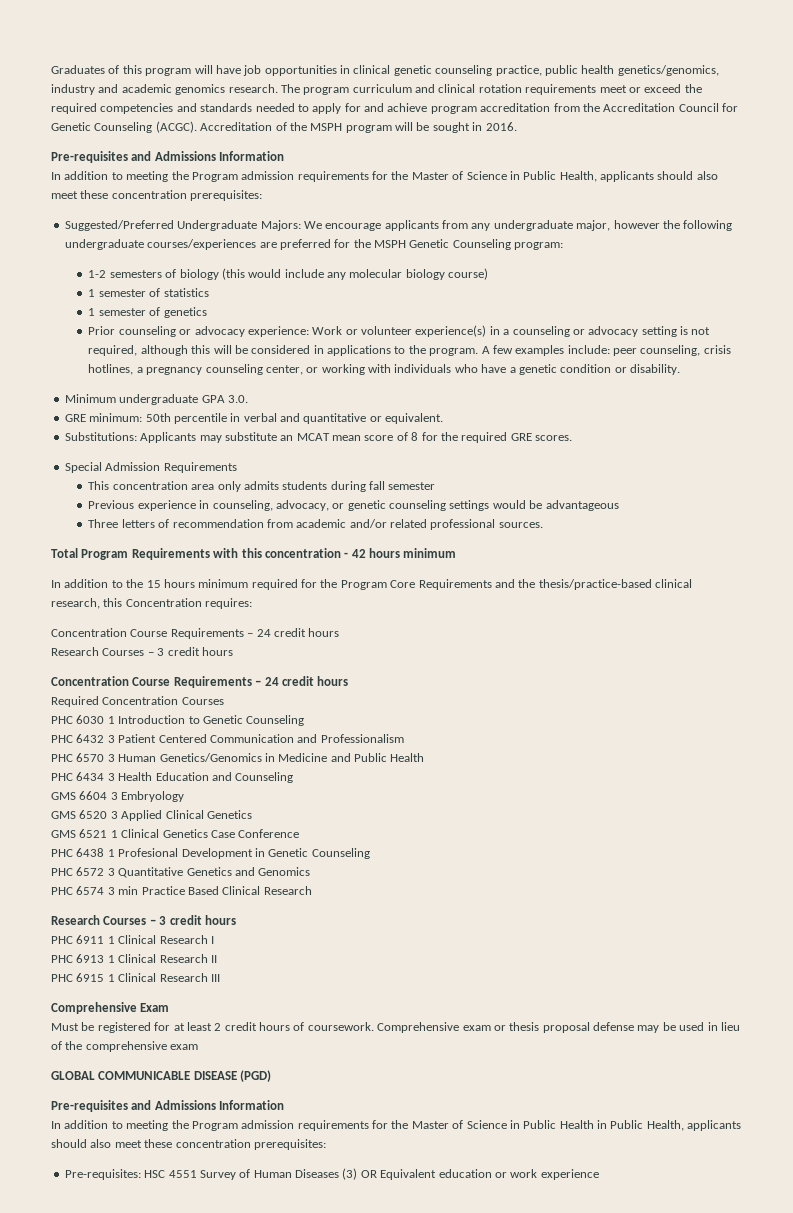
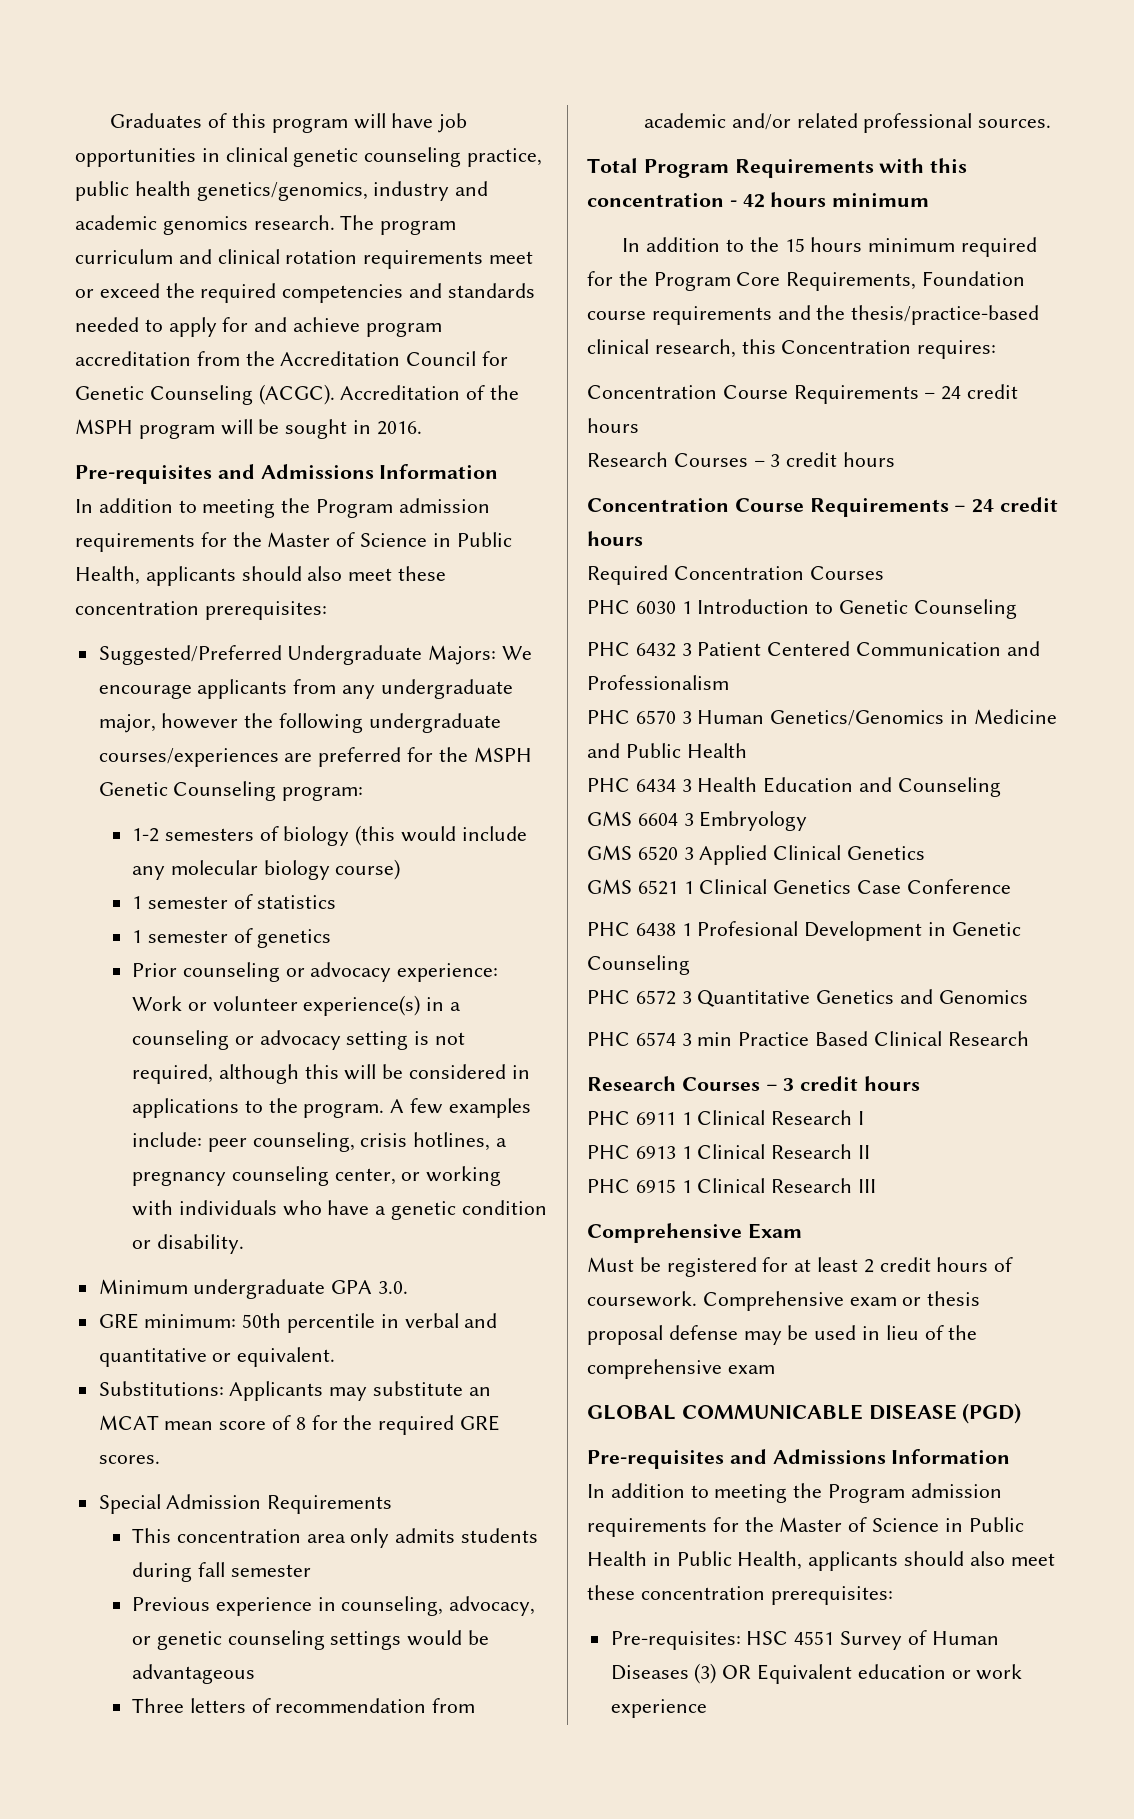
- In addition to the 15 hours minimum required for the Program Core Requirements and the thesis/practice-based clinical research, this Concentration requires:
+ In addition to the 15 hours minimum required for the Program Core Requirements, Foundation course requirements and the thesis/practice-based clinical research, this Concentration requires:

